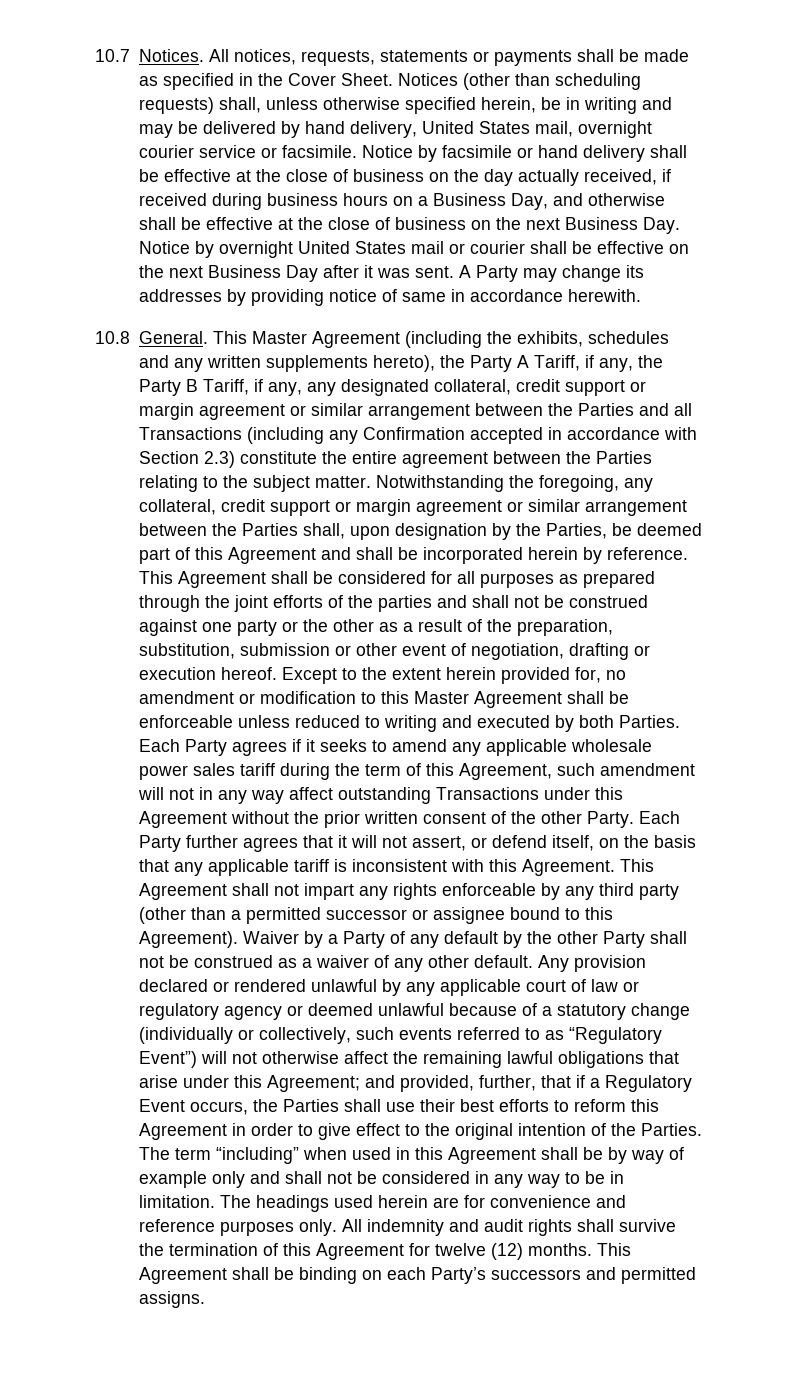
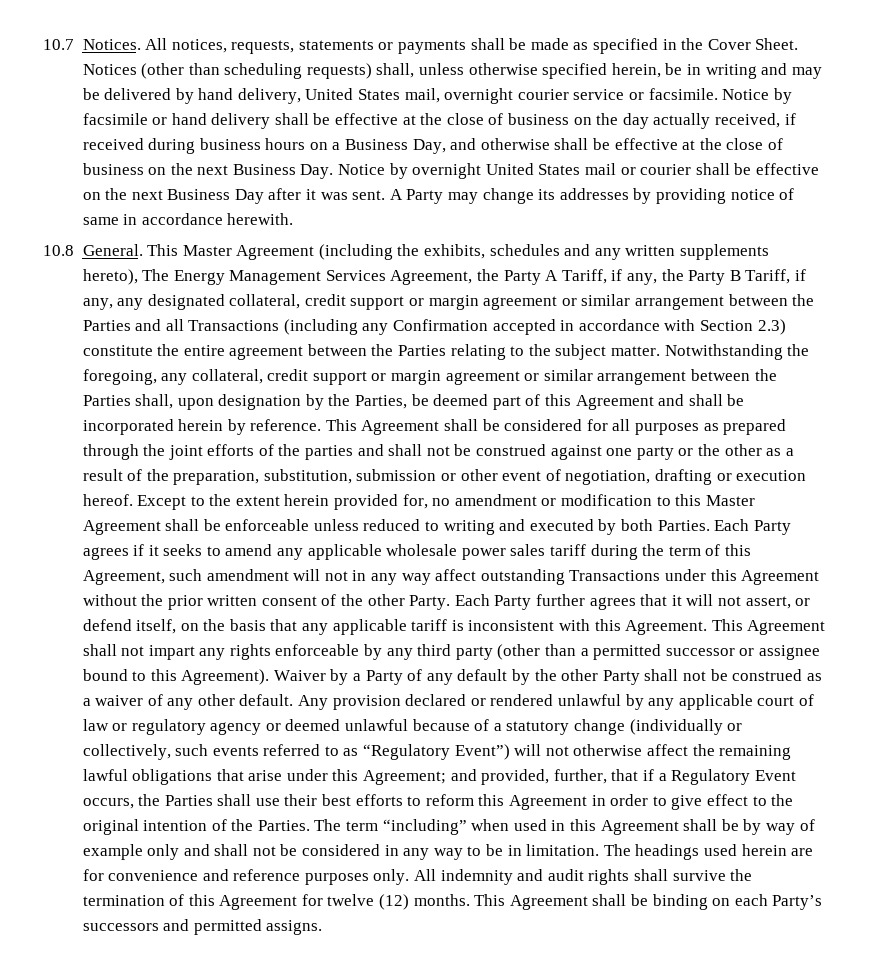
- This Master Agreement (including the exhibits, schedules and any written supplements hereto), the Party A Tariff, if any, the Party B Tariff, if any, any designated collateral, credit support or margin agreement or similar arrangement between the Parties and all Transactions (including any Confirmation accepted in accordance with Section 2.3) constitute the entire agreement between the Parties relating to the subject matter.
+ This Master Agreement (including the exhibits, schedules and any written supplements hereto), The Energy Management Services Agreement, the Party A Tariff, if any, the Party B Tariff, if any, any designated collateral, credit support or margin agreement or similar arrangement between the Parties and all Transactions (including any Confirmation accepted in accordance with Section 2.3) constitute the entire agreement between the Parties relating to the subject matter.

